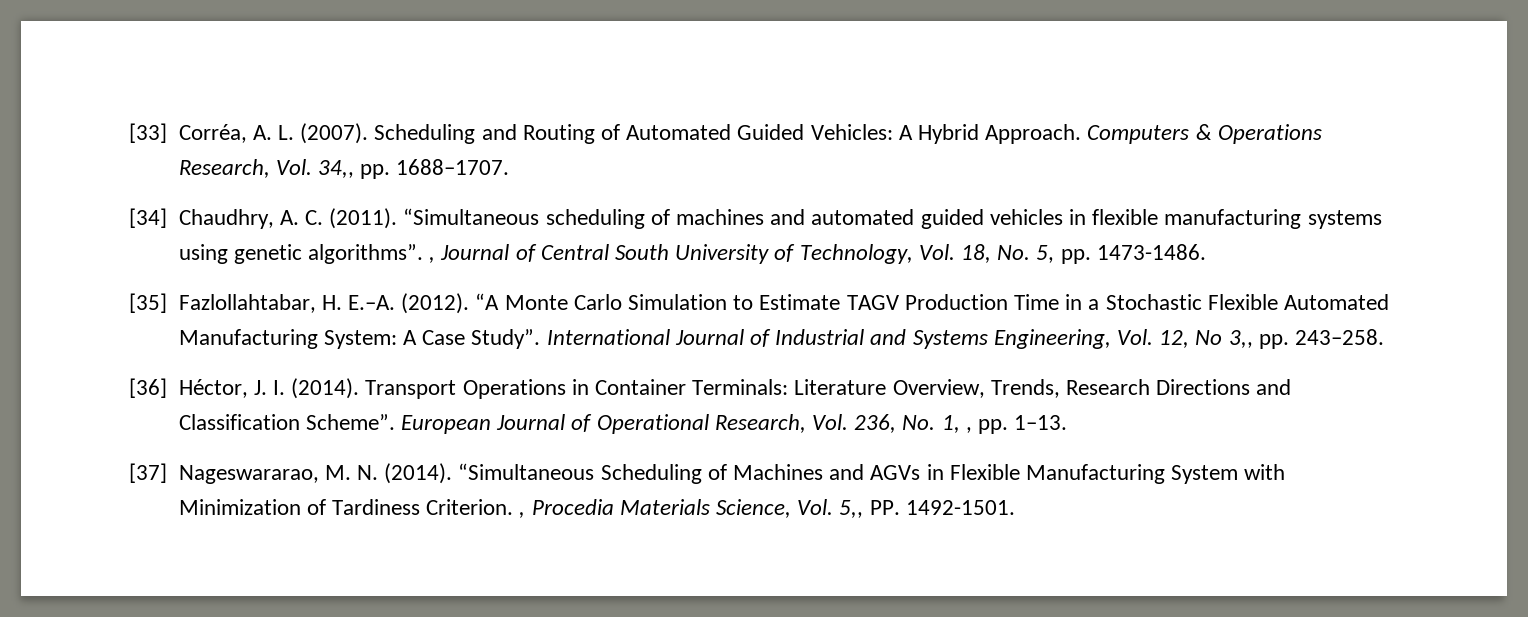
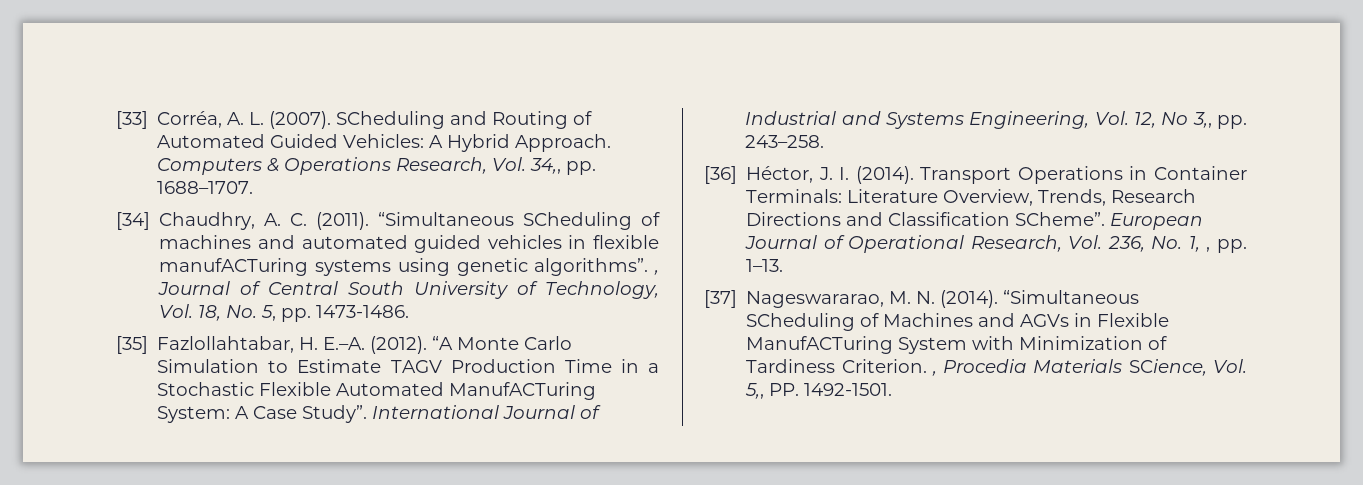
- Scheduling and Routing of Automated Guided Vehicles: A Hybrid Approach.
+ SCheduling and Routing of Automated Guided Vehicles: A Hybrid Approach.
- “Simultaneous scheduling of machines and automated guided vehicles in flexible manufacturing systems using genetic algorithms”. , Journal of Central South University of Technology, Vol. 18, No. 5, pp. 1473-1486.
+ “Simultaneous SCheduling of machines and automated guided vehicles in flexible manufACTuring systems using genetic algorithms”. , Journal of Central South University of Technology, Vol. 18, No. 5, pp. 1473-1486.
- “A Monte Carlo Simulation to Estimate TAGV Production Time in a Stochastic Flexible Automated Manufacturing System: A Case Study”.
+ “A Monte Carlo Simulation to Estimate TAGV Production Time in a Stochastic Flexible Automated ManufACTuring System: A Case Study”.
- Transport Operations in Container Terminals: Literature Overview, Trends, Research Directions and Classification Scheme”.
+ Transport Operations in Container Terminals: Literature Overview, Trends, Research Directions and Classification SCheme”.
- “Simultaneous Scheduling of Machines and AGVs in Flexible Manufacturing System with Minimization of Tardiness Criterion. , Procedia Materials Science, Vol. 5,, PP. 1492-1501.
+ “Simultaneous SCheduling of Machines and AGVs in Flexible ManufACTuring System with Minimization of Tardiness Criterion. , Procedia Materials SCience, Vol. 5,, PP. 1492-1501.

